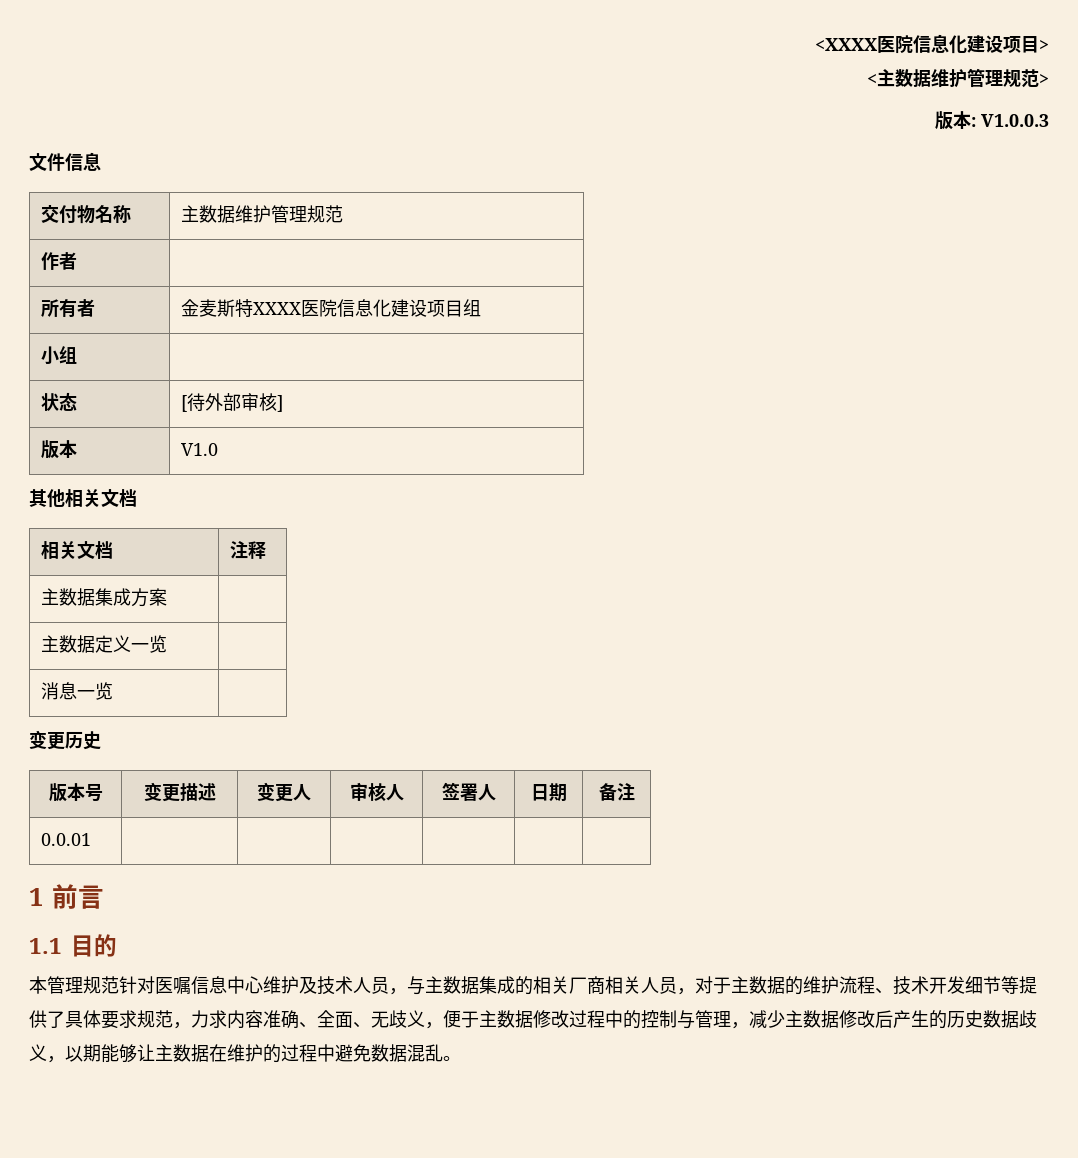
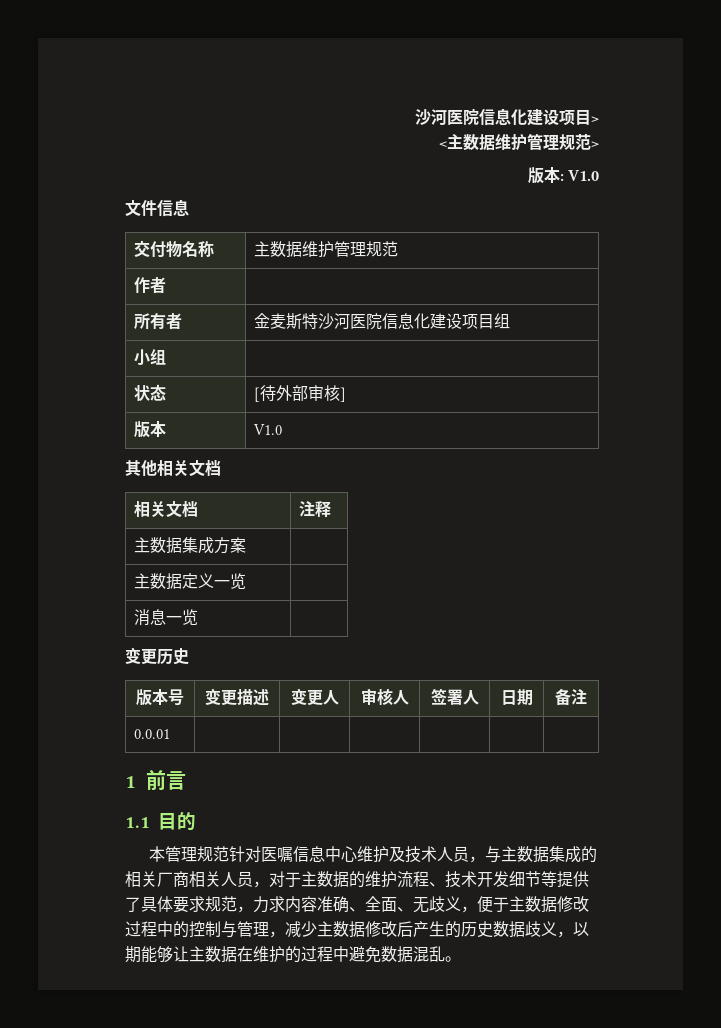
- <XXXX医院信息化建设项目>
+ 沙河医院信息化建设项目>
- 版本: V1.0.0.3
+ 版本: V1.0
- 所有者 | 金麦斯特XXXX医院信息化建设项目组
+ 所有者 | 金麦斯特沙河医院信息化建设项目组

